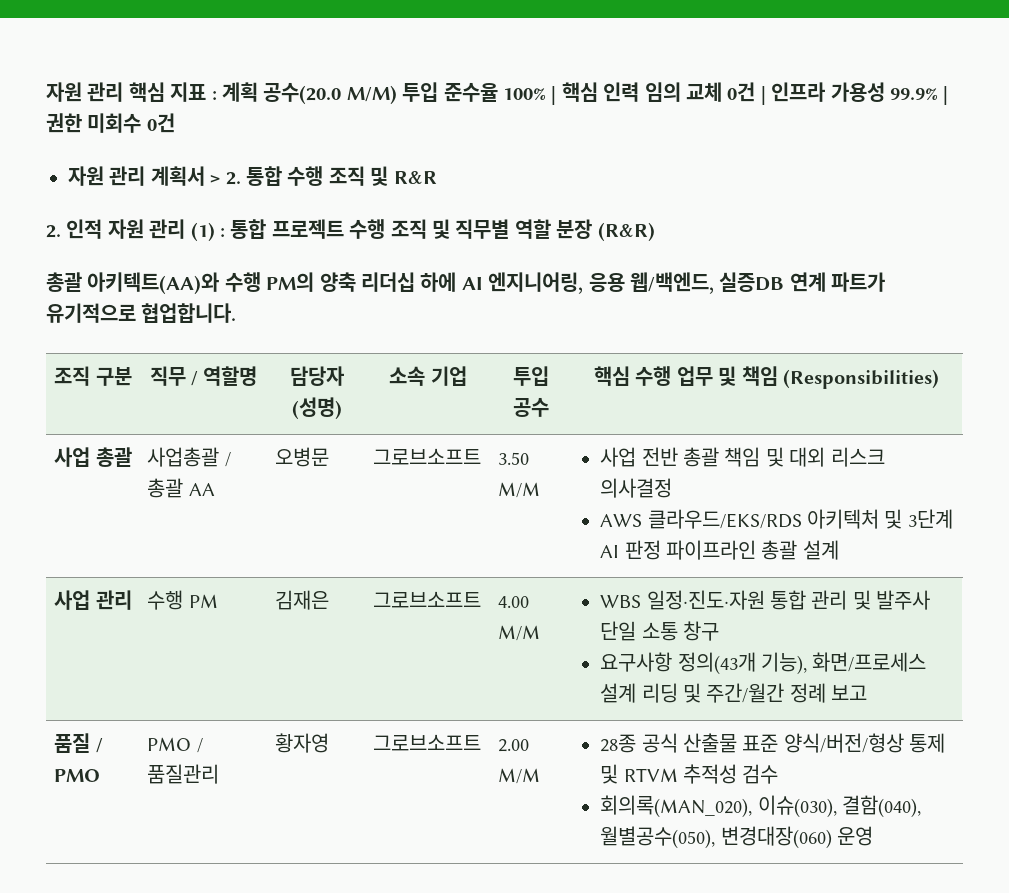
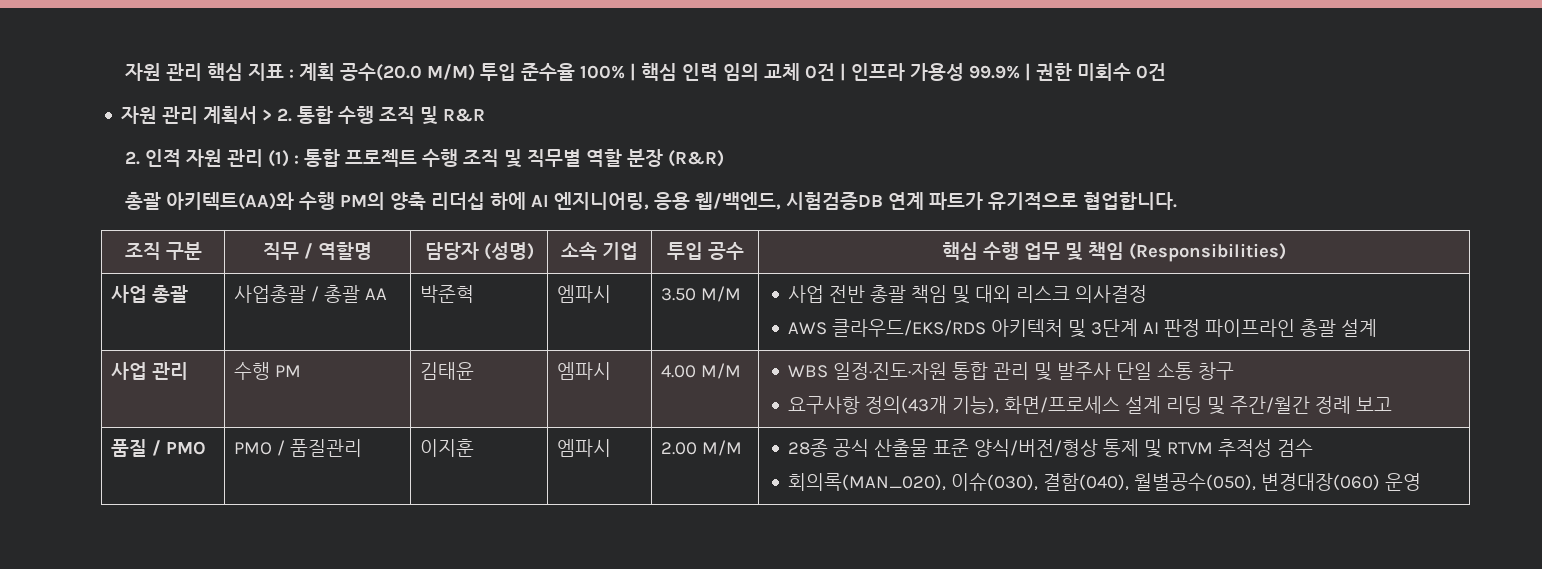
- 총괄 아키텍트(AA)와 수행 PM의 양축 리더십 하에 AI 엔지니어링, 응용 웹/백엔드, 실증DB 연계 파트가 유기적으로 협업합니다.
+ 총괄 아키텍트(AA)와 수행 PM의 양축 리더십 하에 AI 엔지니어링, 응용 웹/백엔드, 시험검증DB 연계 파트가 유기적으로 협업합니다.
- 사업 총괄 | 사업총괄 / 총괄 AA | 오병문 | 그로브소프트 | 3.50 M/M | 사업 전반 총괄 책임 및 대외 리스크 의사결정
+ 사업 총괄 | 사업총괄 / 총괄 AA | 박준혁 | 엠파시 | 3.50 M/M | 사업 전반 총괄 책임 및 대외 리스크 의사결정
- 사업 관리 | 수행 PM | 김재은 | 그로브소프트 | 4.00 M/M | WBS 일정·진도·자원 통합 관리 및 발주사 단일 소통 창구
+ 사업 관리 | 수행 PM | 김태윤 | 엠파시 | 4.00 M/M | WBS 일정·진도·자원 통합 관리 및 발주사 단일 소통 창구
- 품질 / PMO | PMO / 품질관리 | 황자영 | 그로브소프트 | 2.00 M/M | 28종 공식 산출물 표준 양식/버전/형상 통제 및 RTVM 추적성 검수
+ 품질 / PMO | PMO / 품질관리 | 이지훈 | 엠파시 | 2.00 M/M | 28종 공식 산출물 표준 양식/버전/형상 통제 및 RTVM 추적성 검수

